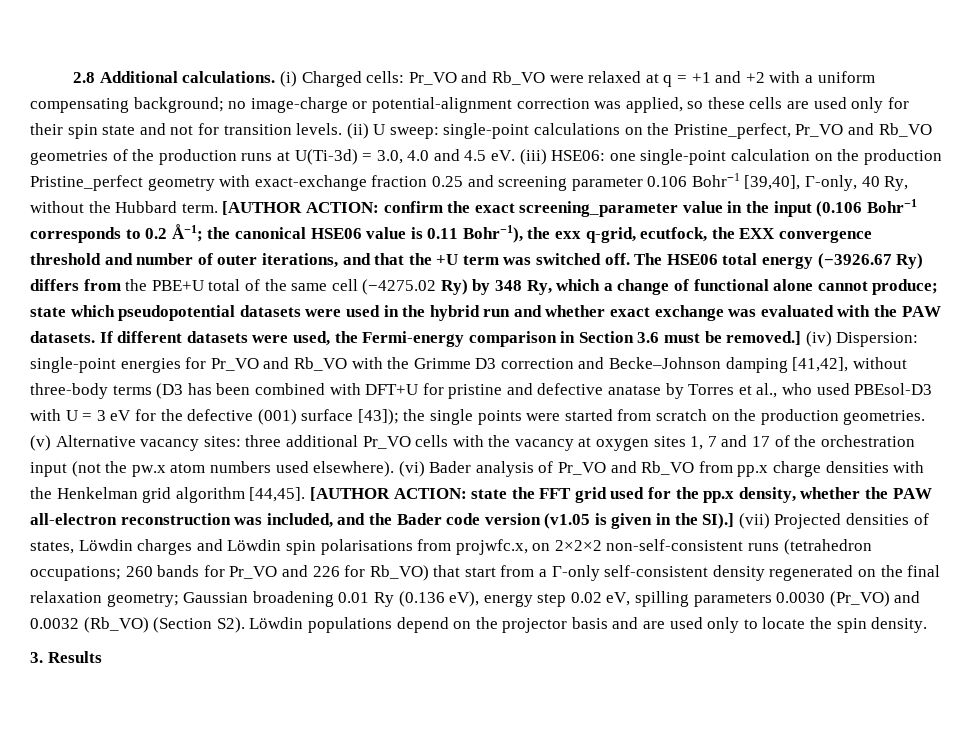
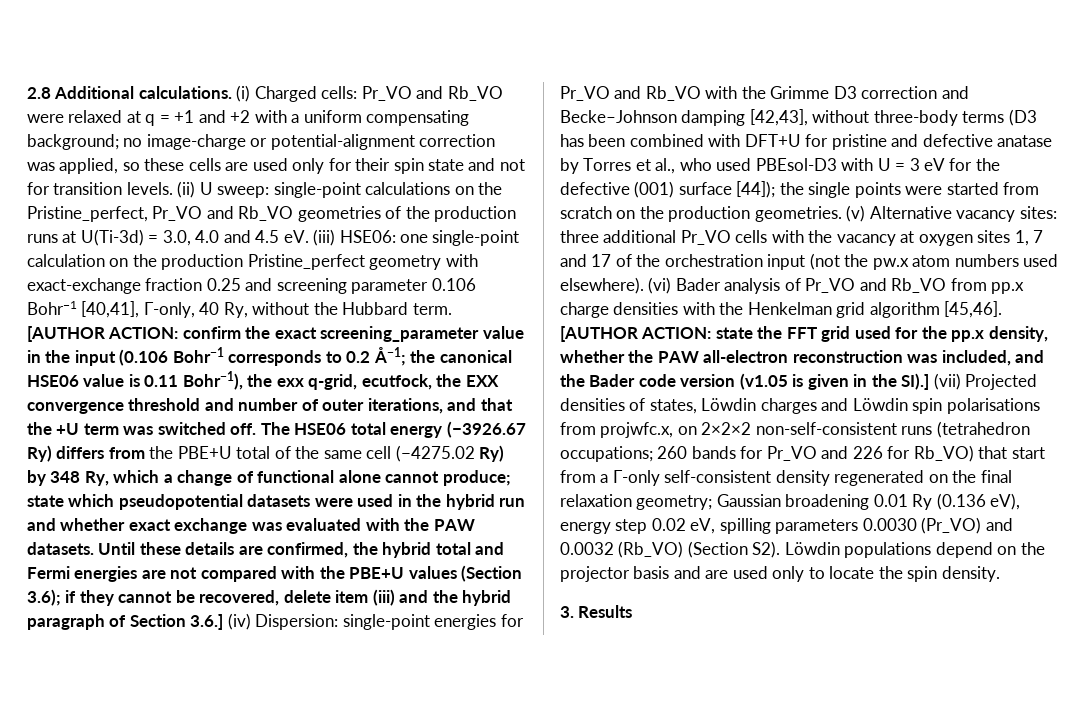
- (iii) HSE06: one single-point calculation on the production Pristine_perfect geometry with exact-exchange fraction 0.25 and screening parameter 0.106 Bohr−1 [39,40], Γ-only, 40 Ry, without the Hubbard term.
+ (iii) HSE06: one single-point calculation on the production Pristine_perfect geometry with exact-exchange fraction 0.25 and screening parameter 0.106 Bohr−1 [40,41], Γ-only, 40 Ry, without the Hubbard term.
- If different datasets were used, the Fermi-energy comparison in Section 3.6 must be removed.] (iv) Dispersion: single-point energies for Pr_VO and Rb_VO with the Grimme D3 correction and Becke–Johnson damping [41,42], without three-body terms (D3 has been combined with DFT+U for pristine and defective anatase by Torres et al., who used PBEsol-D3 with U = 3 eV for the defective (001) surface [43]); the single points were started from scratch on the production geometries.
+ Until these details are confirmed, the hybrid total and Fermi energies are not compared with the PBE+U values (Section 3.6); if they cannot be recovered, delete item (iii) and the hybrid paragraph of Section 3.6.] (iv) Dispersion: single-point energies for Pr_VO and Rb_VO with the Grimme D3 correction and Becke–Johnson damping [42,43], without three-body terms (D3 has been combined with DFT+U for pristine and defective anatase by Torres et al., who used PBEsol-D3 with U = 3 eV for the defective (001) surface [44]); the single points were started from scratch on the production geometries.
- (vi) Bader analysis of Pr_VO and Rb_VO from pp.x charge densities with the Henkelman grid algorithm [44,45].
+ (vi) Bader analysis of Pr_VO and Rb_VO from pp.x charge densities with the Henkelman grid algorithm [45,46].

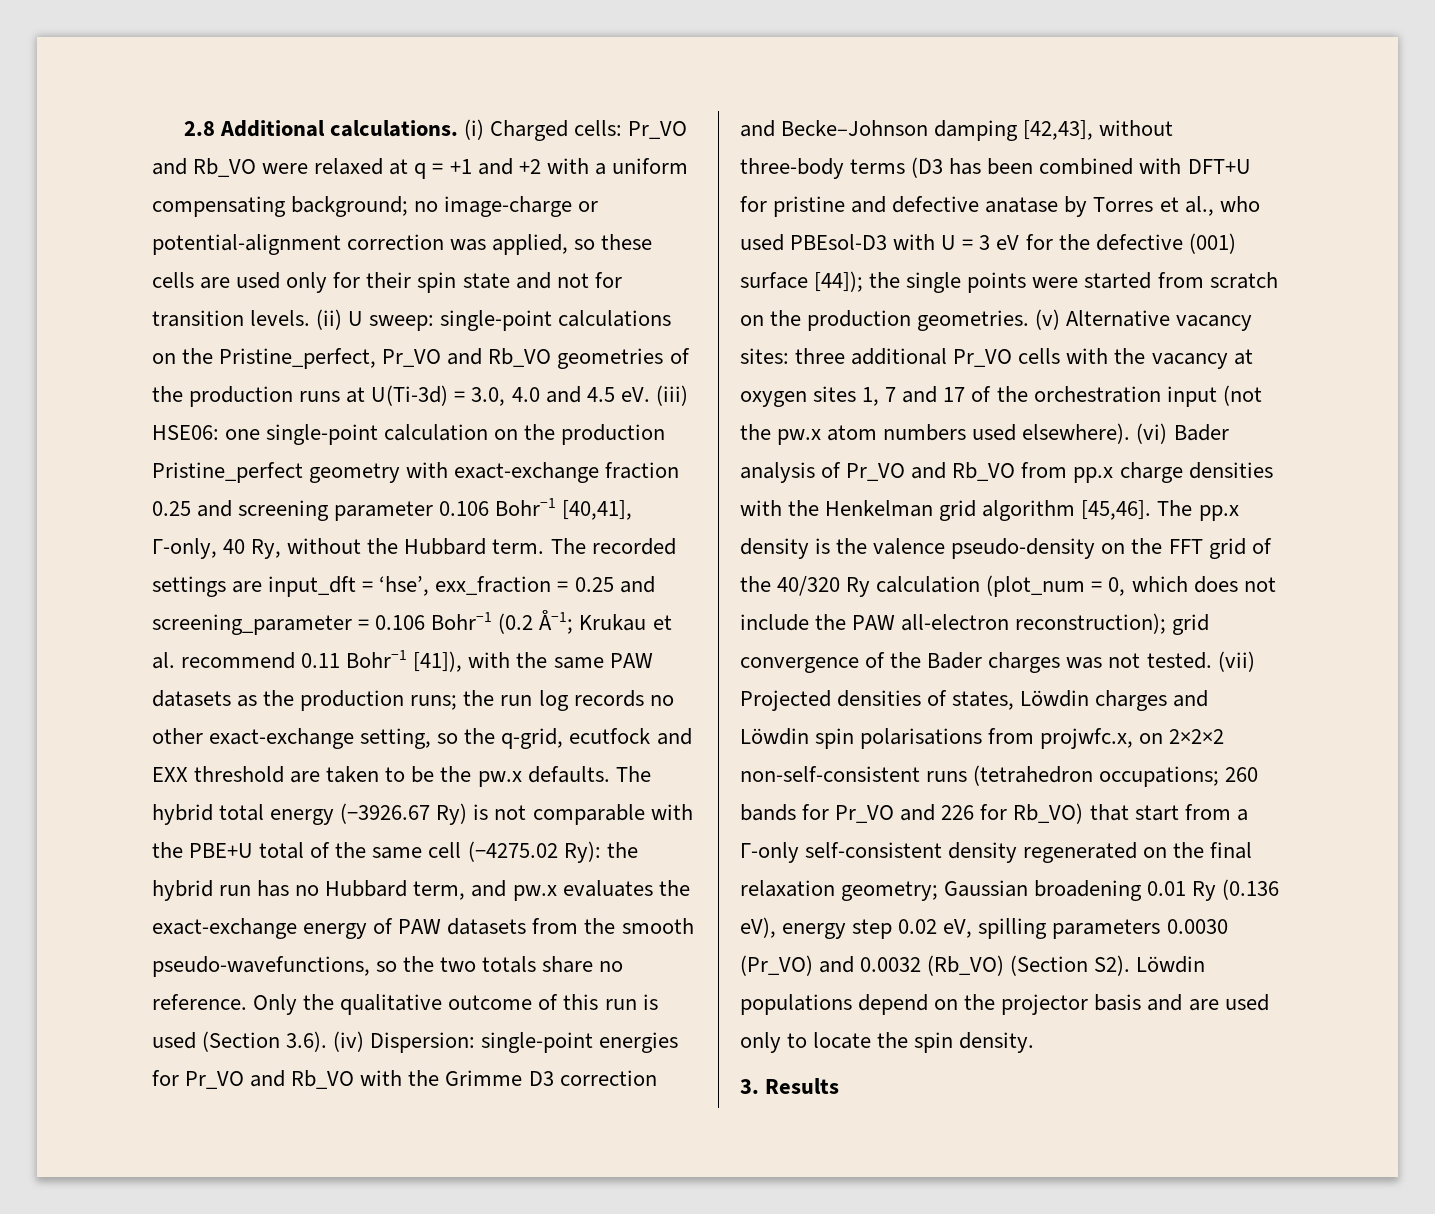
- [AUTHOR ACTION: confirm the exact screening_parameter value in the input (0.106 Bohr−1 corresponds to 0.2 Å−1; the canonical HSE06 value is 0.11 Bohr−1), the exx q-grid, ecutfock, the EXX convergence threshold and number of outer iterations, and that the +U term was switched off. The HSE06 total energy (−3926.67 Ry) differs from the PBE+U total of the same cell (−4275.02 Ry) by 348 Ry, which a change of functional alone cannot produce; state which pseudopotential datasets were used in the hybrid run and whether exact exchange was evaluated with the PAW datasets. Until these details are confirmed, the hybrid total and Fermi energies are not compared with the PBE+U values (Section 3.6); if they cannot be recovered, delete item (iii) and the hybrid paragraph of Section 3.6.] (iv) Dispersion:
+ The recorded settings are input_dft = ‘hse’, exx_fraction = 0.25 and screening_parameter = 0.106 Bohr−1 (0.2 Å−1; Krukau et al. recommend 0.11 Bohr−1 [41]), with the same PAW datasets as the production runs; the run log records no other exact-exchange setting, so the q-grid, ecutfock and EXX threshold are taken to be the pw.x defaults. The hybrid total energy (−3926.67 Ry) is not comparable with the PBE+U total of the same cell (−4275.02 Ry): the hybrid run has no Hubbard term, and pw.x evaluates the exact-exchange energy of PAW datasets from the smooth pseudo-wavefunctions, so the two totals share no reference. Only the qualitative outcome of this run is used (Section 3.6). (iv) Dispersion:
- [AUTHOR ACTION: state the FFT grid used for the pp.x density, whether the PAW all-electron reconstruction was included, and the Bader code version (v1.05 is given in the SI).] (vii) Projected densities of states, Löwdin charges and Löwdin spin polarisations from projwfc.x, on 2×2×2 non-self-consistent runs (tetrahedron occupations;
+ The pp.x density is the valence pseudo-density on the FFT grid of the 40/320 Ry calculation (plot_num = 0, which does not include the PAW all-electron reconstruction); grid convergence of the Bader charges was not tested. (vii) Projected densities of states, Löwdin charges and Löwdin spin polarisations from projwfc.x, on 2×2×2 non-self-consistent runs (tetrahedron occupations;

